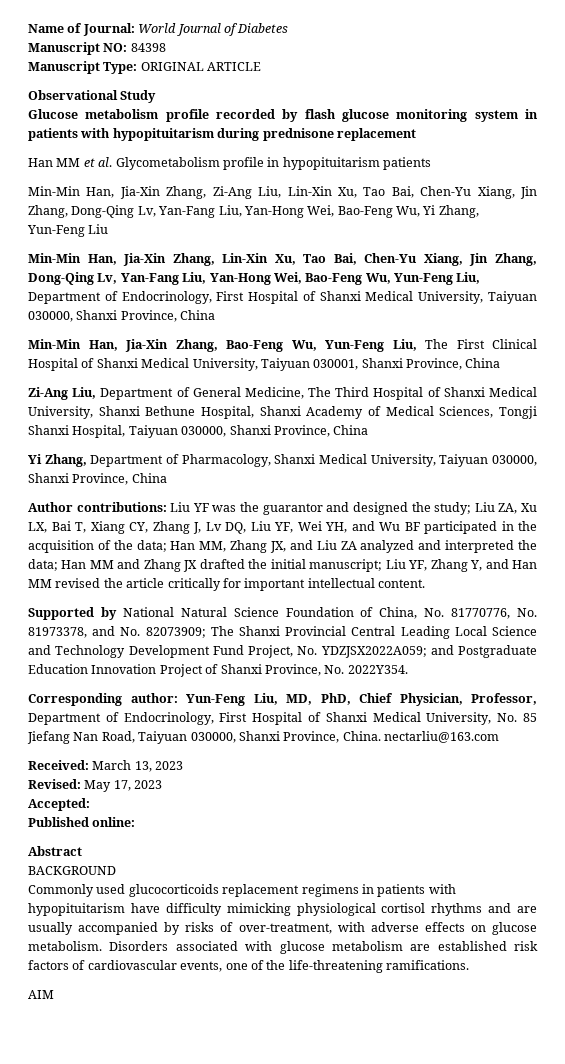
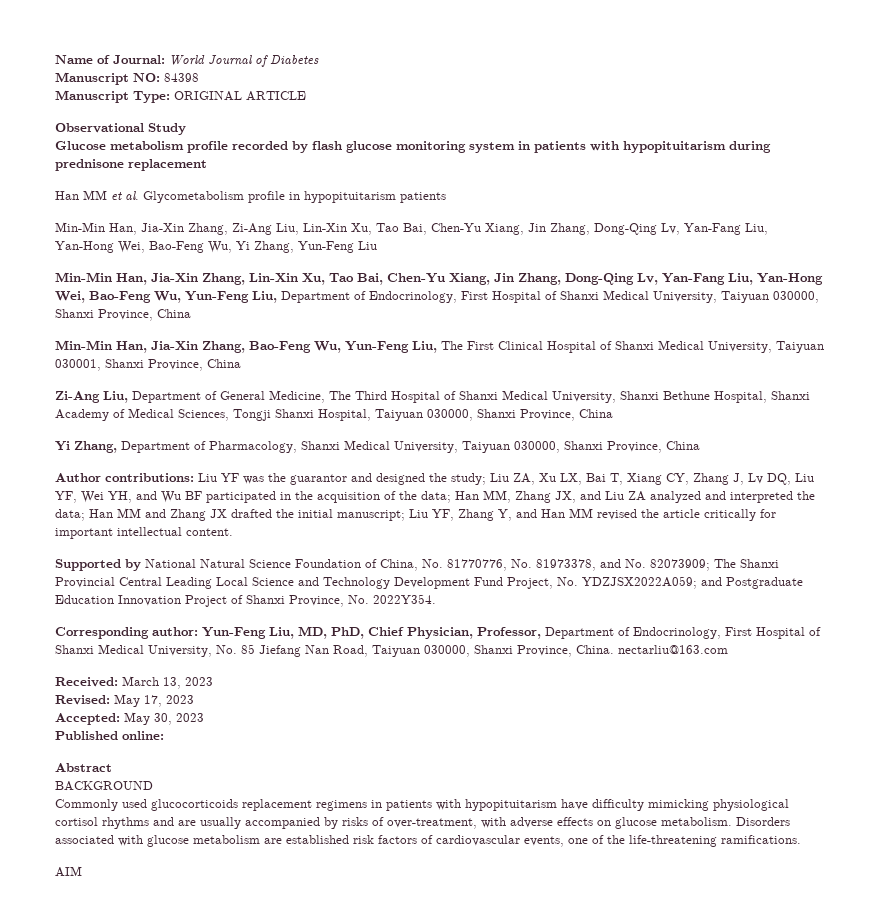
- Accepted:
+ Accepted: May 30, 2023

